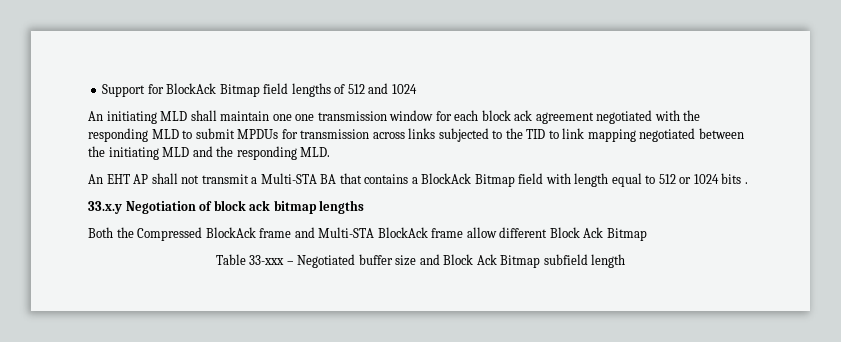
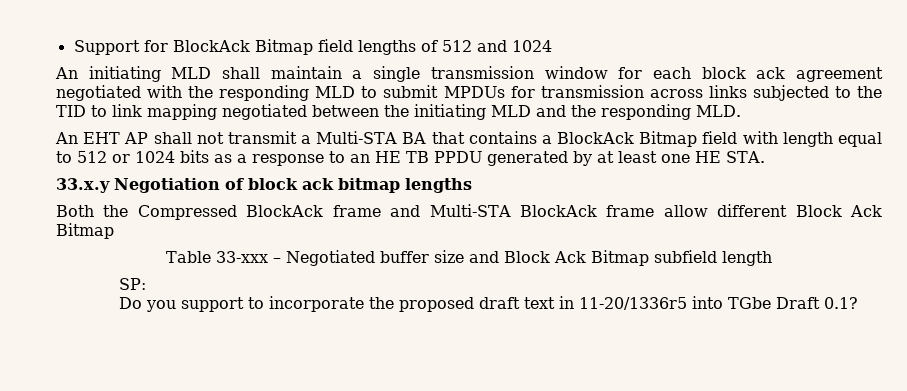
- An initiating MLD shall maintain one one transmission window for each block ack agreement negotiated with the responding MLD to submit MPDUs for transmission across links subjected to the TID to link mapping negotiated between the initiating MLD and the responding MLD.
+ An initiating MLD shall maintain a single transmission window for each block ack agreement negotiated with the responding MLD to submit MPDUs for transmission across links subjected to the TID to link mapping negotiated between the initiating MLD and the responding MLD.
- An EHT AP shall not transmit a Multi-STA BA that contains a BlockAck Bitmap field with length equal to 512 or 1024 bits .
+ An EHT AP shall not transmit a Multi-STA BA that contains a BlockAck Bitmap field with length equal to 512 or 1024 bits as a response to an HE TB PPDU generated by at least one HE STA.
+ SP:
+ Do you support to incorporate the proposed draft text in 11-20/1336r5 into TGbe Draft 0.1?

